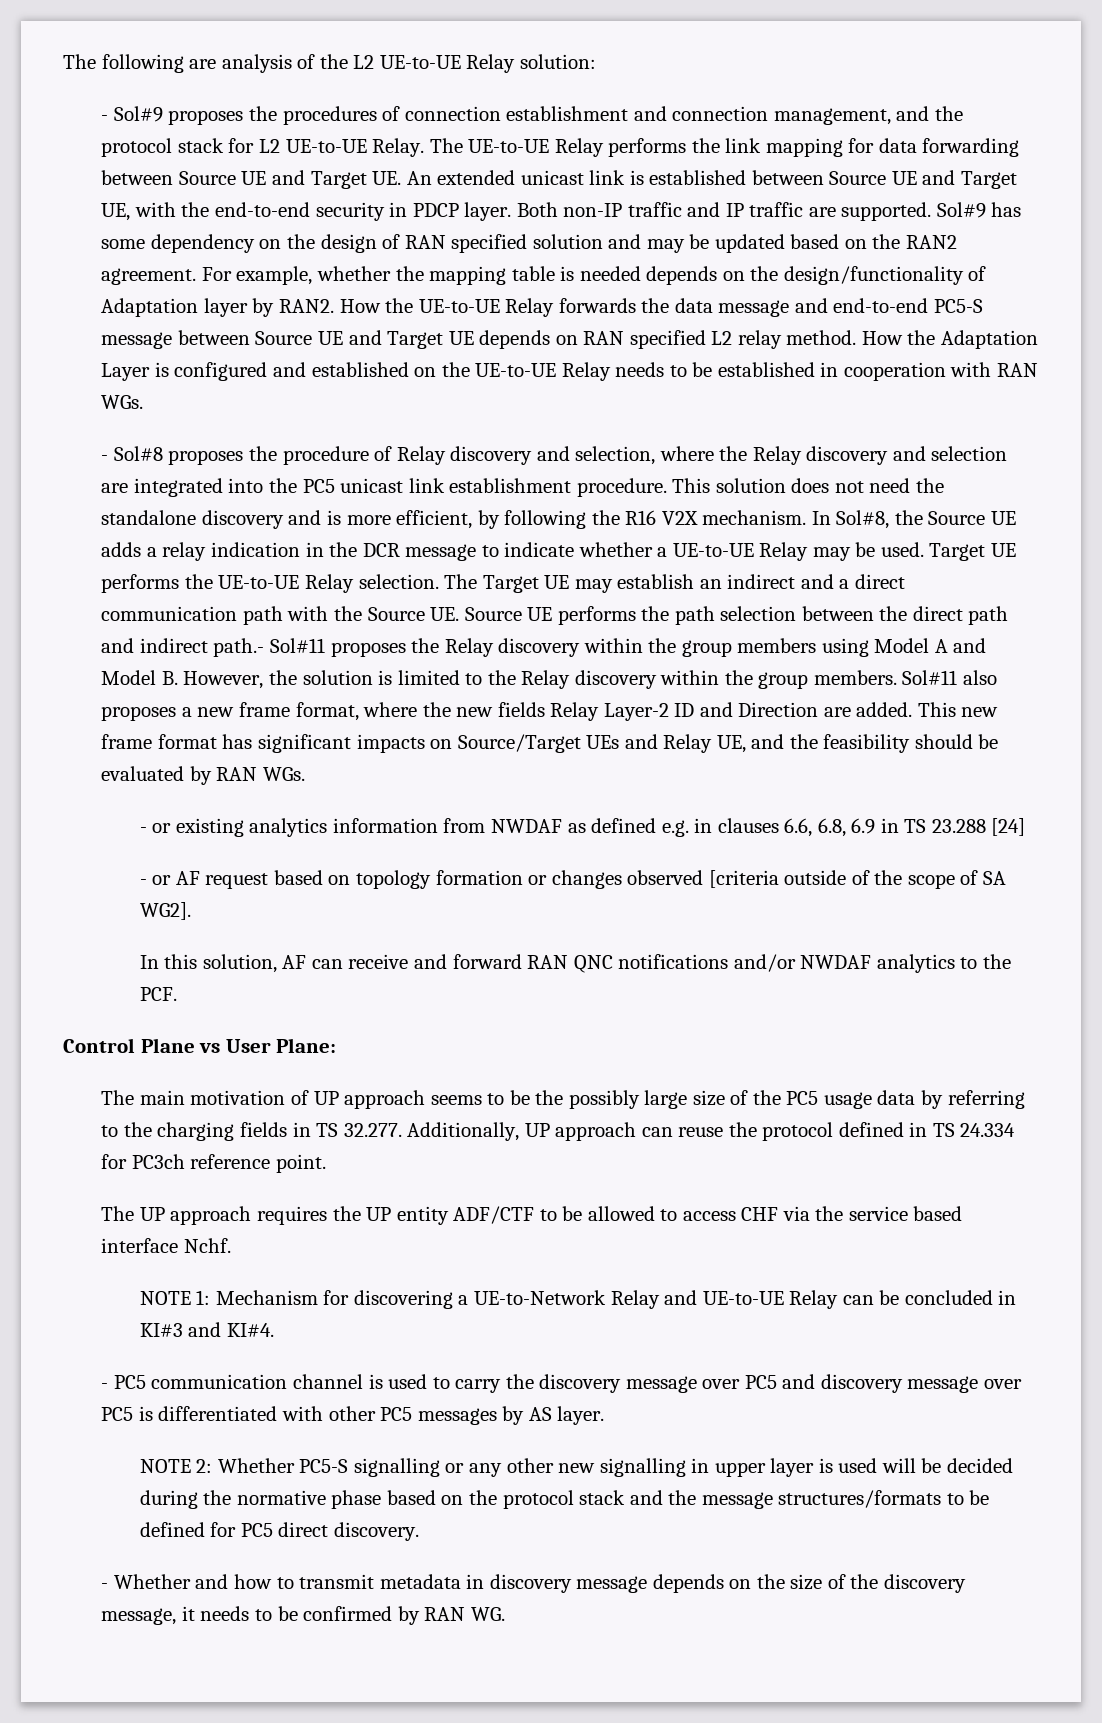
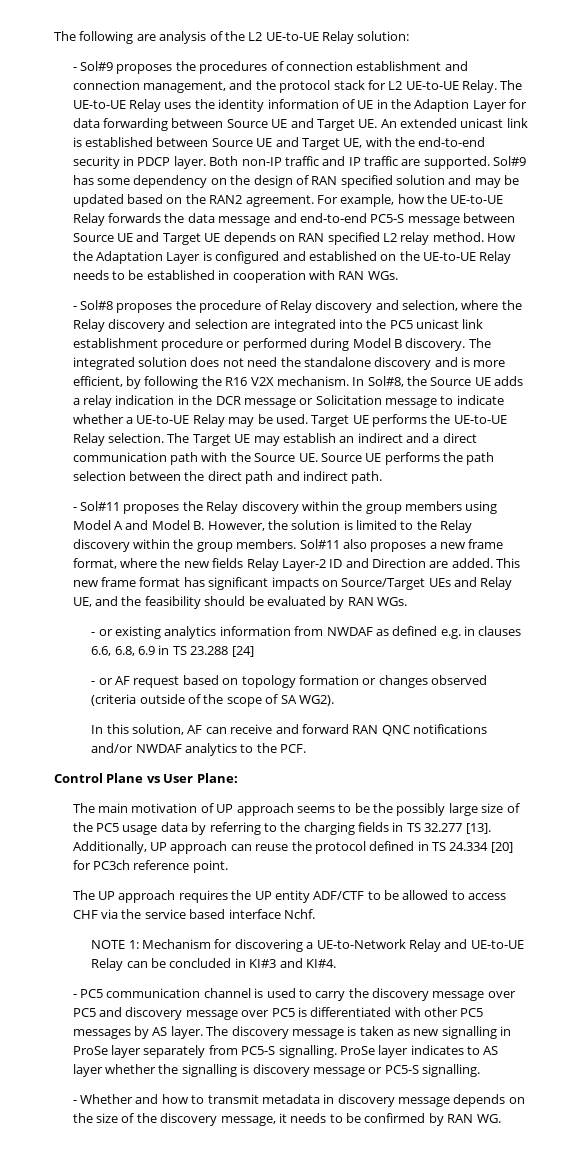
- The UE-to-UE Relay performs the link mapping for data forwarding between Source UE and Target UE. An extended unicast link is established between Source UE and Target UE, with the end-to-end security in PDCP layer.
+ The UE-to-UE Relay uses the identity information of UE in the Adaption Layer for data forwarding between Source UE and Target UE. An extended unicast link is established between Source UE and Target UE, with the end-to-end security in PDCP layer.
- For example, whether the mapping table is needed depends on the design/functionality of Adaptation layer by RAN2. How the UE-to-UE Relay forwards the data message and end-to-end PC5-S message between Source UE and Target UE depends on RAN specified L2 relay method.
+ For example, how the UE-to-UE Relay forwards the data message and end-to-end PC5-S message between Source UE and Target UE depends on RAN specified L2 relay method.
- - Sol#8 proposes the procedure of Relay discovery and selection, where the Relay discovery and selection are integrated into the PC5 unicast link establishment procedure. This solution does not need the standalone discovery and is more efficient, by following the R16 V2X mechanism.
+ - Sol#8 proposes the procedure of Relay discovery and selection, where the Relay discovery and selection are integrated into the PC5 unicast link establishment procedure or performed during Model B discovery. The integrated solution does not need the standalone discovery and is more efficient, by following the R16 V2X mechanism.
- In Sol#8, the Source UE adds a relay indication in the DCR message to indicate whether a UE-to-UE Relay may be used.
+ In Sol#8, the Source UE adds a relay indication in the DCR message or Solicitation message to indicate whether a UE-to-UE Relay may be used.
- The Target UE may establish an indirect and a direct communication path with the Source UE. Source UE performs the path selection between the direct path and indirect path.- Sol#11 proposes the Relay discovery within the group members using Model A and Model B. However, the solution is limited to the Relay discovery within the group members.
+ The Target UE may establish an indirect and a direct communication path with the Source UE. Source UE performs the path selection between the direct path and indirect path.
+ - Sol#11 proposes the Relay discovery within the group members using Model A and Model B. However, the solution is limited to the Relay discovery within the group members.
- - or AF request based on topology formation or changes observed [criteria outside of the scope of SA WG2].
+ - or AF request based on topology formation or changes observed (criteria outside of the scope of SA WG2).
- The main motivation of UP approach seems to be the possibly large size of the PC5 usage data by referring to the charging fields in TS 32.277. Additionally, UP approach can reuse the protocol defined in TS 24.334 for PC3ch reference point.
+ The main motivation of UP approach seems to be the possibly large size of the PC5 usage data by referring to the charging fields in TS 32.277 [13]. Additionally, UP approach can reuse the protocol defined in TS 24.334 [20] for PC3ch reference point.
- - PC5 communication channel is used to carry the discovery message over PC5 and discovery message over PC5 is differentiated with other PC5 messages by AS layer.
- NOTE 2: Whether PC5-S signalling or any other new signalling in upper layer is used will be decided during the normative phase based on the protocol stack and the message structures/formats to be defined for PC5 direct discovery.
+ - PC5 communication channel is used to carry the discovery message over PC5 and discovery message over PC5 is differentiated with other PC5 messages by AS layer. The discovery message is taken as new signalling in ProSe layer separately from PC5-S signalling. ProSe layer indicates to AS layer whether the signalling is discovery message or PC5-S signalling.

